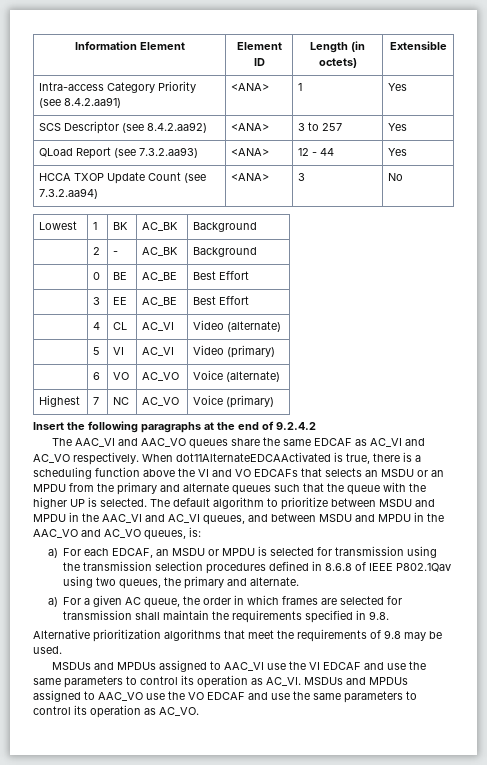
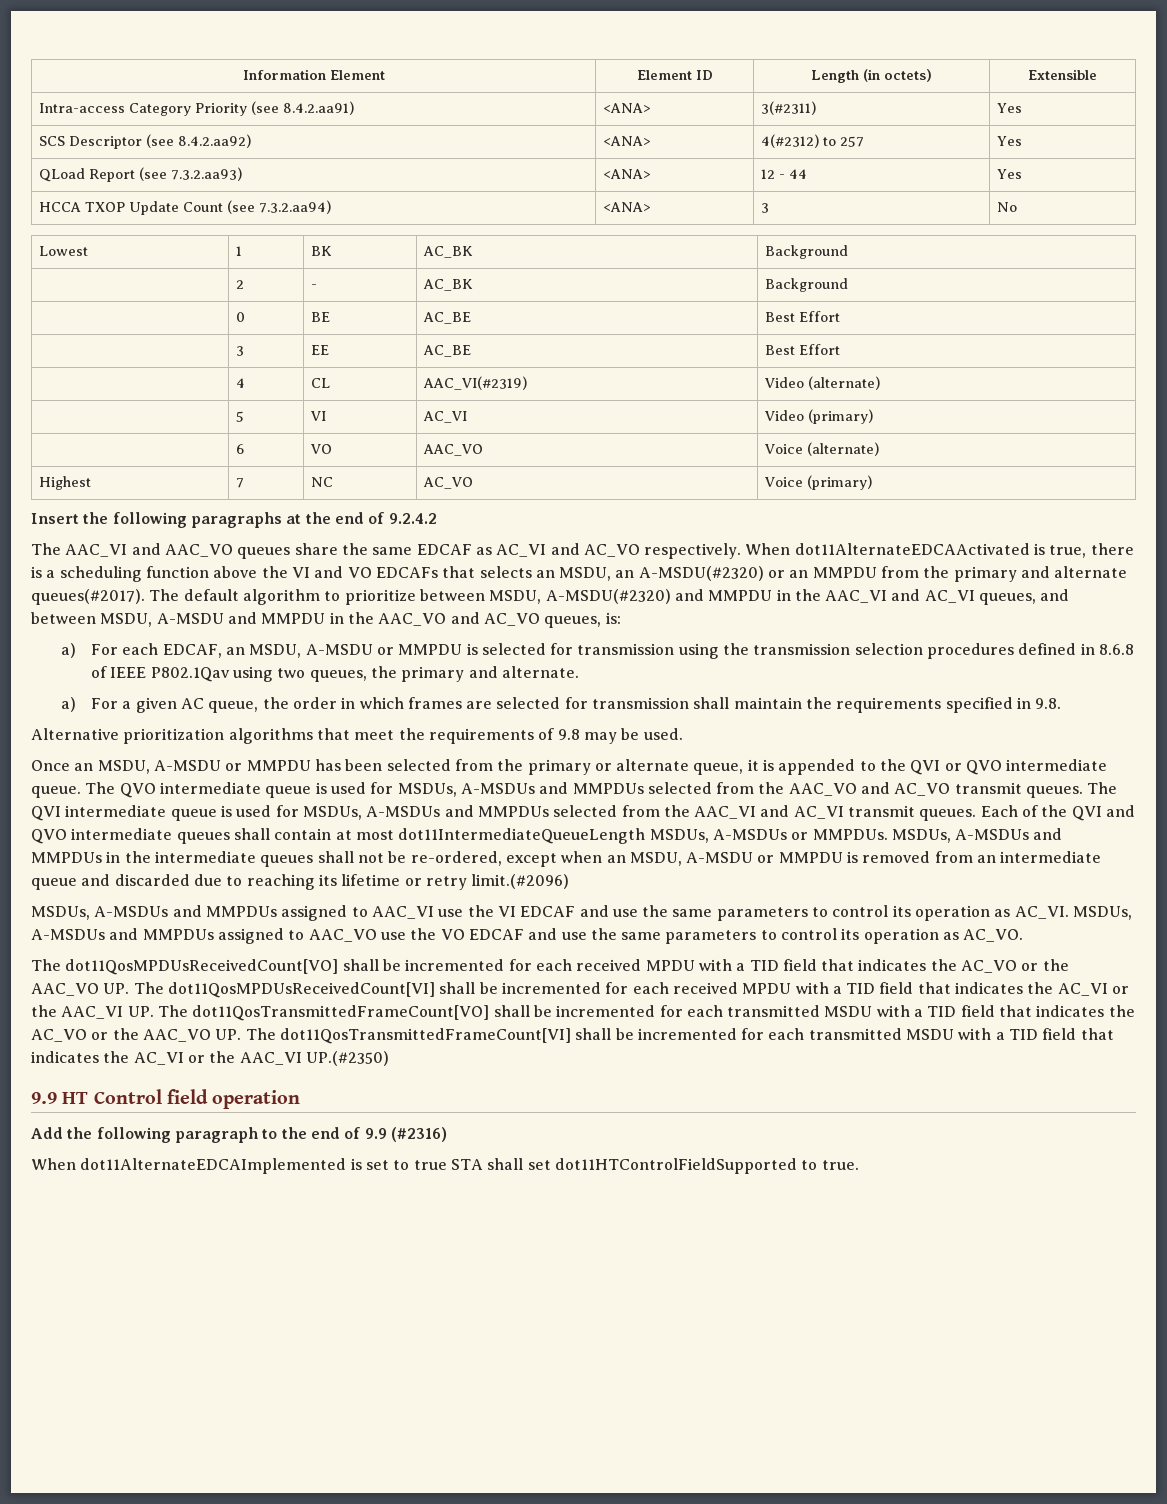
- Intra-access Category Priority (see 8.4.2.aa91) | <ANA> | 1 | Yes
+ Intra-access Category Priority (see 8.4.2.aa91) | <ANA> | 3(#2311) | Yes
- SCS Descriptor (see 8.4.2.aa92) | <ANA> | 3 to 257 | Yes
+ SCS Descriptor (see 8.4.2.aa92) | <ANA> | 4(#2312) to 257 | Yes
- | 4 | CL | AC_VI | Video (alternate)
+ | 4 | CL | AAC_VI(#2319) | Video (alternate)
- | 6 | VO | AC_VO | Voice (alternate)
+ | 6 | VO | AAC_VO | Voice (alternate)
- When dot11AlternateEDCAActivated is true, there is a scheduling function above the VI and VO EDCAFs that selects an MSDU or an MPDU from the primary and alternate queues such that the queue with the higher UP is selected.
+ When dot11AlternateEDCAActivated is true, there is a scheduling function above the VI and VO EDCAFs that selects an MSDU, an A-MSDU(#2320) or an MMPDU from the primary and alternate queues(#2017).
- The default algorithm to prioritize between MSDU and MPDU in the AAC_VI and AC_VI queues, and between MSDU and MPDU in the AAC_VO and AC_VO queues, is:
+ The default algorithm to prioritize between MSDU, A-MSDU(#2320) and MMPDU in the AAC_VI and AC_VI queues, and between MSDU, A-MSDU and MMPDU in the AAC_VO and AC_VO queues, is:
- a) For each EDCAF, an MSDU or MPDU is selected for transmission using the transmission selection procedures defined in 8.6.8 of IEEE P802.1Qav using two queues, the primary and alternate.
+ a) For each EDCAF, an MSDU, A-MSDU or MMPDU is selected for transmission using the transmission selection procedures defined in 8.6.8 of IEEE P802.1Qav using two queues, the primary and alternate.
- MSDUs and MPDUs assigned to AAC_VI use the VI EDCAF and use the same parameters to control its operation as AC_VI.
+ Once an MSDU, A-MSDU or MMPDU has been selected from the primary or alternate queue, it is appended to the QVI or QVO intermediate queue. The QVO intermediate queue is used for MSDUs, A-MSDUs and MMPDUs selected from the AAC_VO and AC_VO transmit queues. The QVI intermediate queue is used for MSDUs, A-MSDUs and MMPDUs selected from the AAC_VI and AC_VI transmit queues. Each of the QVI and QVO intermediate queues shall contain at most dot11IntermediateQueueLength MSDUs, A-MSDUs or MMPDUs. MSDUs, A-MSDUs and MMPDUs in the intermediate queues shall not be re-ordered, except when an MSDU, A-MSDU or MMPDU is removed from an intermediate queue and discarded due to reaching its lifetime or retry limit.(#2096)
+ MSDUs, A-MSDUs and MMPDUs assigned to AAC_VI use the VI EDCAF and use the same parameters to control its operation as AC_VI.
- MSDUs and MPDUs assigned to AAC_VO use the VO EDCAF and use the same parameters to control its operation as AC_VO.
+ MSDUs, A-MSDUs and MMPDUs assigned to AAC_VO use the VO EDCAF and use the same parameters to control its operation as AC_VO.
+ The dot11QosMPDUsReceivedCount[VO] shall be incremented for each received MPDU with a TID field that indicates the AC_VO or the AAC_VO UP. The dot11QosMPDUsReceivedCount[VI] shall be incremented for each received MPDU with a TID field that indicates the AC_VI or the AAC_VI UP. The dot11QosTransmittedFrameCount[VO] shall be incremented for each transmitted MSDU with a TID field that indicates the AC_VO or the AAC_VO UP. The dot11QosTransmittedFrameCount[VI] shall be incremented for each transmitted MSDU with a TID field that indicates the AC_VI or the AAC_VI UP.(#2350)
+ 9.9 HT Control field operation
+ Add the following paragraph to the end of 9.9 (#2316)
+ When dot11AlternateEDCAImplemented is set to true STA shall set dot11HTControlFieldSupported to true.

